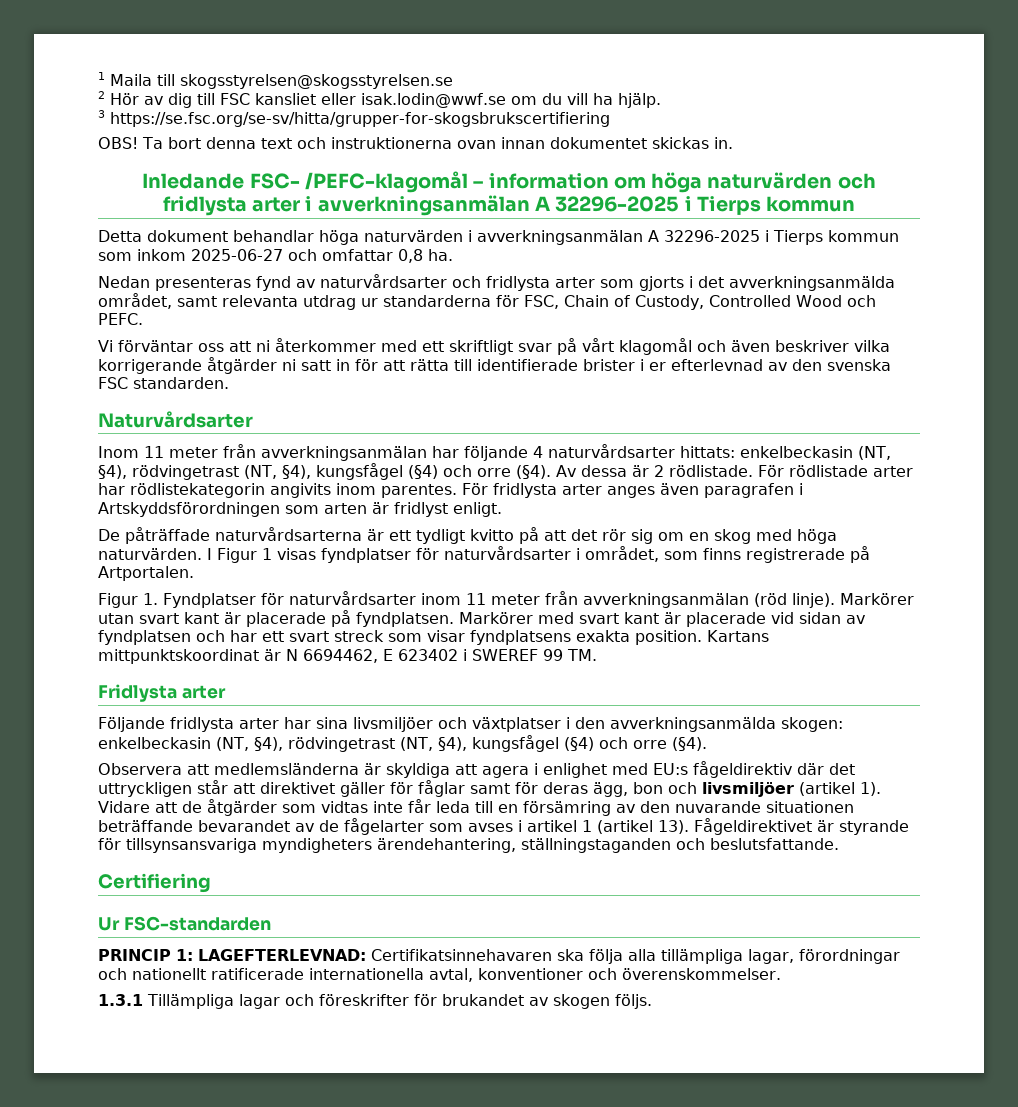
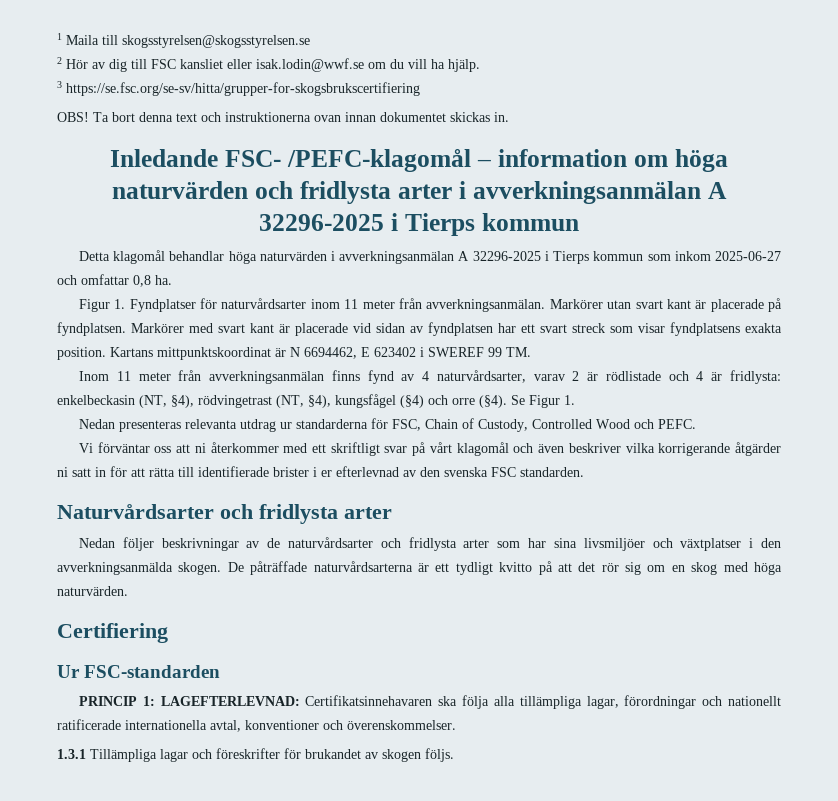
- Detta dokument behandlar höga naturvärden i avverkningsanmälan A 32296-2025 i Tierps kommun som inkom 2025-06-27 och omfattar 0,8 ha.
+ Detta klagomål behandlar höga naturvärden i avverkningsanmälan A 32296-2025 i Tierps kommun som inkom 2025-06-27 och omfattar 0,8 ha.
- Nedan presenteras fynd av naturvårdsarter och fridlysta arter som gjorts i det avverkningsanmälda området, samt relevanta utdrag ur standarderna för FSC, Chain of Custody, Controlled Wood och PEFC.
+ Figur 1. Fyndplatser för naturvårdsarter inom 11 meter från avverkningsanmälan. Markörer utan svart kant är placerade på fyndplatsen. Markörer med svart kant är placerade vid sidan av fyndplatsen har ett svart streck som visar fyndplatsens exakta position. Kartans mittpunktskoordinat är N 6694462, E 623402 i SWEREF 99 TM.
+ Inom 11 meter från avverkningsanmälan finns fynd av 4 naturvårdsarter, varav 2 är rödlistade och 4 är fridlysta: enkelbeckasin (NT, §4), rödvingetrast (NT, §4), kungsfågel (§4) och orre (§4). Se Figur 1.
+ Nedan presenteras relevanta utdrag ur standarderna för FSC, Chain of Custody, Controlled Wood och PEFC.
- Naturvårdsarter
- Inom 11 meter från avverkningsanmälan har följande 4 naturvårdsarter hittats: enkelbeckasin (NT, §4), rödvingetrast (NT, §4), kungsfågel (§4) och orre (§4). Av dessa är 2 rödlistade. För rödlistade arter har rödlistekategorin angivits inom parentes. För fridlysta arter anges även paragrafen i Artskyddsförordningen som arten är fridlyst enligt.
- De påträffade naturvårdsarterna är ett tydligt kvitto på att det rör sig om en skog med höga naturvärden. I Figur 1 visas fyndplatser för naturvårdsarter i området, som finns registrerade på Artportalen.
- Figur 1. Fyndplatser för naturvårdsarter inom 11 meter från avverkningsanmälan (röd linje). Markörer utan svart kant är placerade på fyndplatsen. Markörer med svart kant är placerade vid sidan av fyndplatsen och har ett svart streck som visar fyndplatsens exakta position. Kartans mittpunktskoordinat är N 6694462, E 623402 i SWEREF 99 TM.
- Fridlysta arter
- Följande fridlysta arter har sina livsmiljöer och växtplatser i den avverkningsanmälda skogen: enkelbeckasin (NT, §4), rödvingetrast (NT, §4), kungsfågel (§4) och orre (§4).
- Observera att medlemsländerna är skyldiga att agera i enlighet med EU:s fågeldirektiv där det uttryckligen står att direktivet gäller för fåglar samt för deras ägg, bon och livsmiljöer (artikel 1). Vidare att de åtgärder som vidtas inte får leda till en försämring av den nuvarande situationen beträffande bevarandet av de fågelarter som avses i artikel 1 (artikel 13). Fågeldirektivet är styrande för tillsynsansvariga myndigheters ärendehantering, ställningstaganden och beslutsfattande.
+ Naturvårdsarter och fridlysta arter
+ Nedan följer beskrivningar av de naturvårdsarter och fridlysta arter som har sina livsmiljöer och växtplatser i den avverkningsanmälda skogen. De påträffade naturvårdsarterna är ett tydligt kvitto på att det rör sig om en skog med höga naturvärden.

